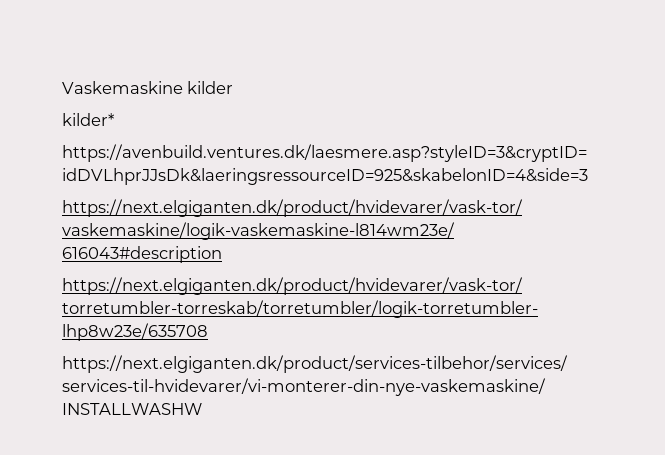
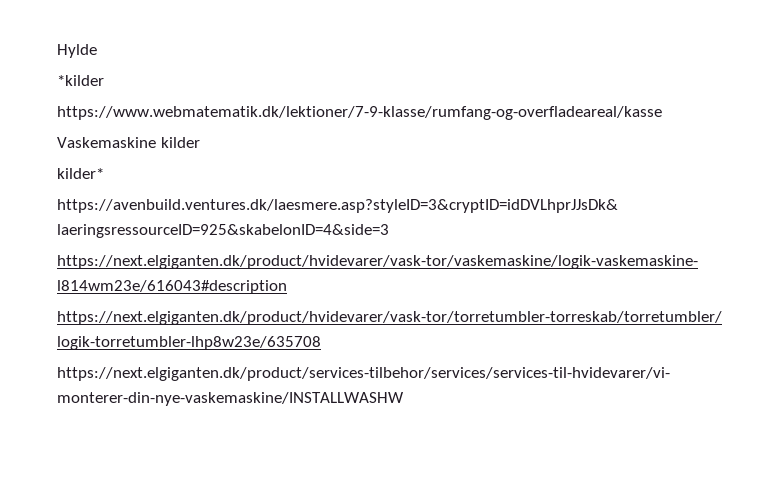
+ Hylde
+ *kilder
+ https://www.webmatematik.dk/lektioner/7-9-klasse/rumfang-og-overfladeareal/kasse

